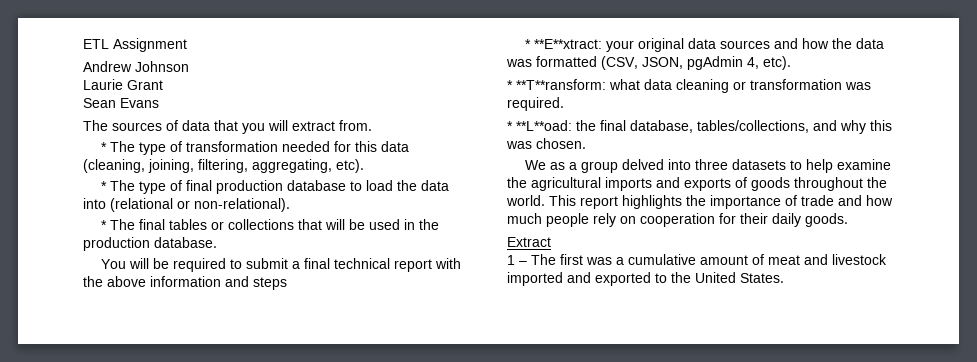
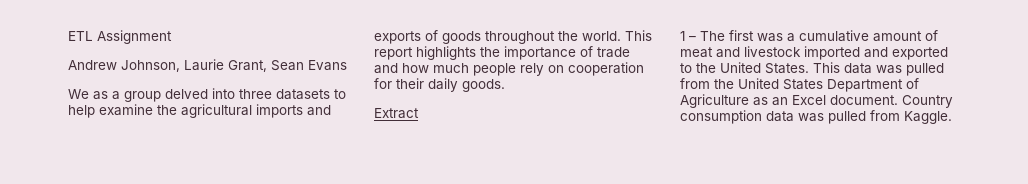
- Andrew Johnson
- Laurie Grant
- Sean Evans
+ Andrew Johnson, Laurie Grant, Sean Evans
- The sources of data that you will extract from.
- * The type of transformation needed for this data (cleaning, joining, filtering, aggregating, etc).
- * The type of final production database to load the data into (relational or non-relational).
- * The final tables or collections that will be used in the production database.
- You will be required to submit a final technical report with the above information and steps
- * **E**xtract: your original data sources and how the data was formatted (CSV, JSON, pgAdmin 4, etc).
- * **T**ransform: what data cleaning or transformation was required.
- * **L**oad: the final database, tables/collections, and why this was chosen.
+ This data was pulled from the United States Department of Agriculture as an Excel document. Country consumption data was pulled from Kaggle.

